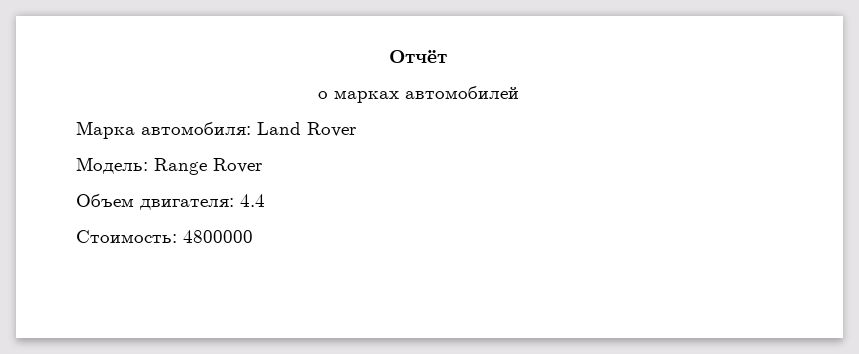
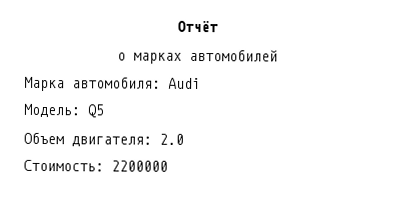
- Марка автомобиля: Land Rover
+ Марка автомобиля: Audi
- Модель: Range Rover
+ Модель: Q5
- Объем двигателя: 4.4
+ Объем двигателя: 2.0
- Стоимость: 4800000
+ Стоимость: 2200000

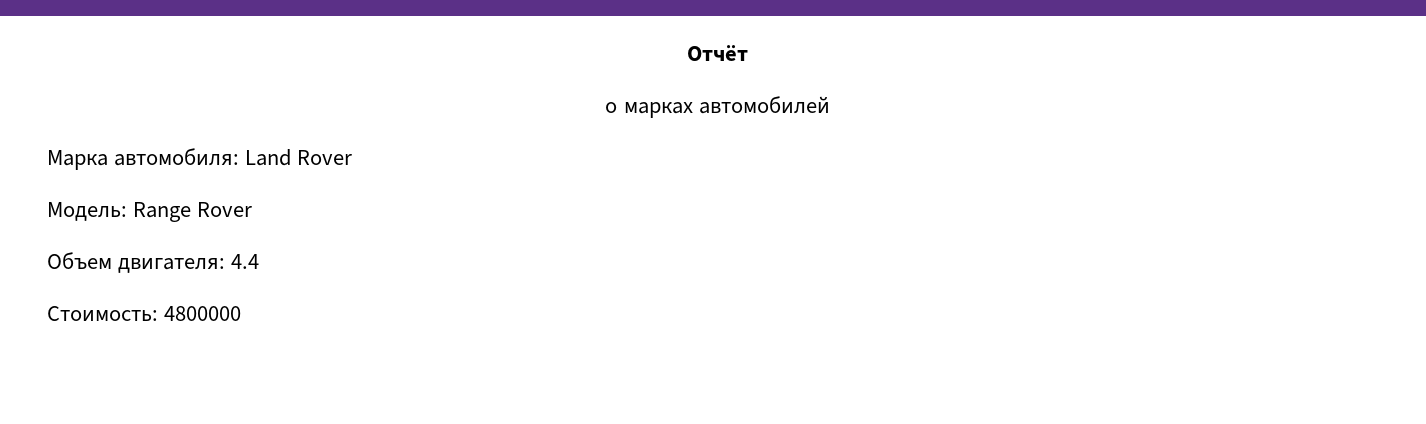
- Марка автомобиля: Audi
+ Марка автомобиля: Land Rover
- Модель: Q5
+ Модель: Range Rover
- Объем двигателя: 2.0
+ Объем двигателя: 4.4
- Стоимость: 2200000
+ Стоимость: 4800000

